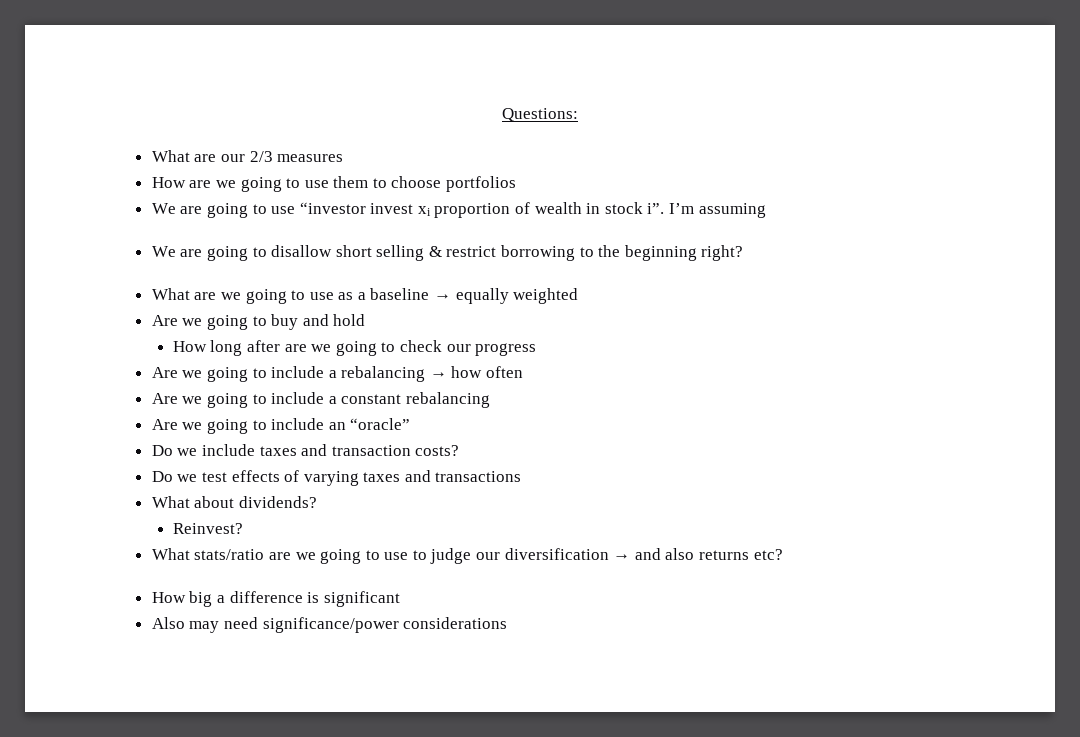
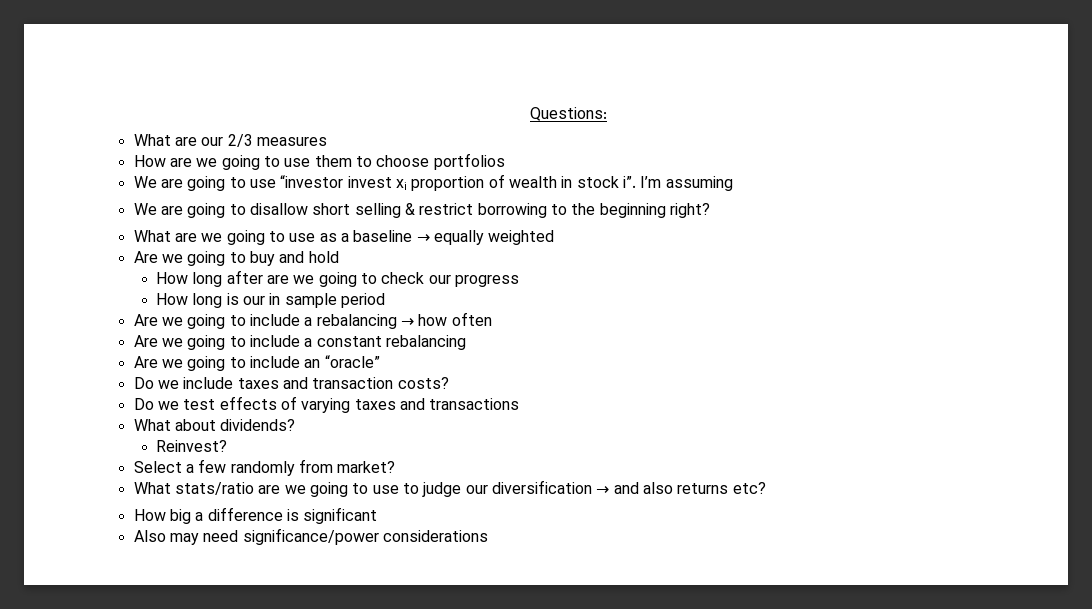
+ How long is our in sample period
+ Select a few randomly from market?

